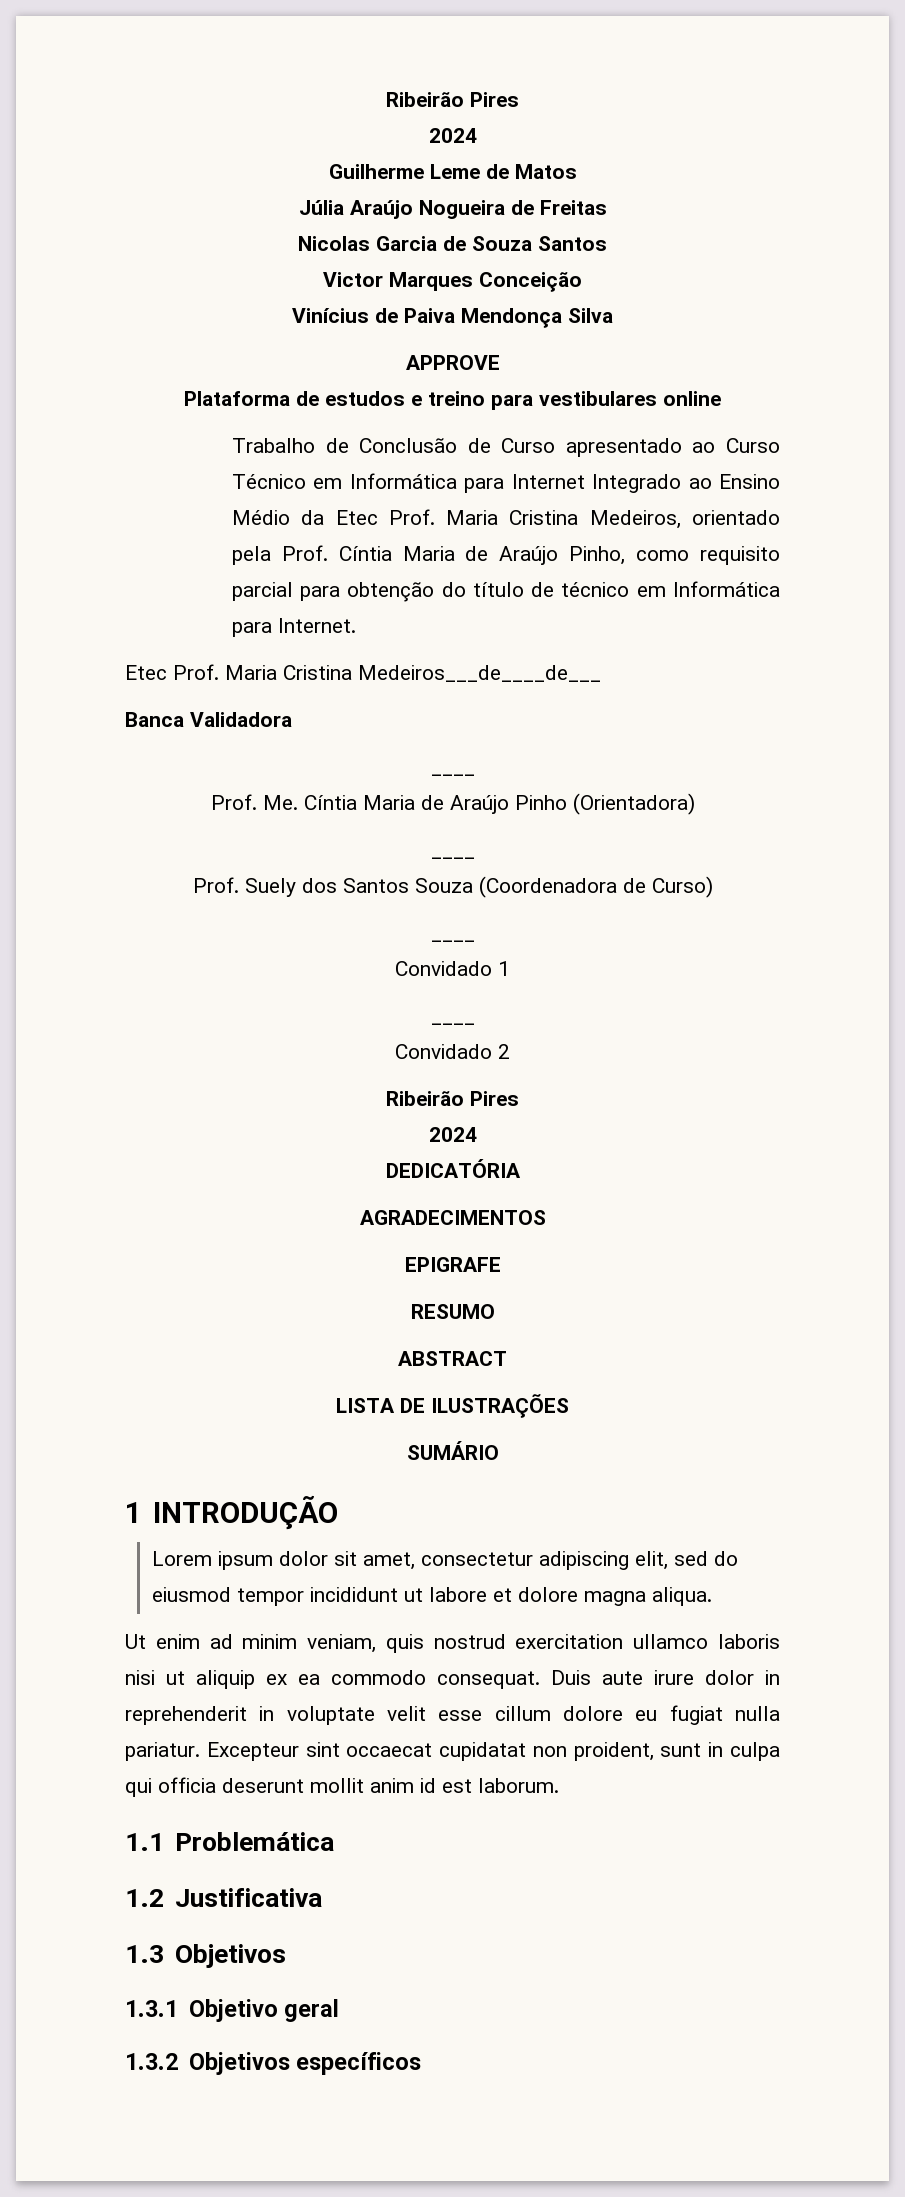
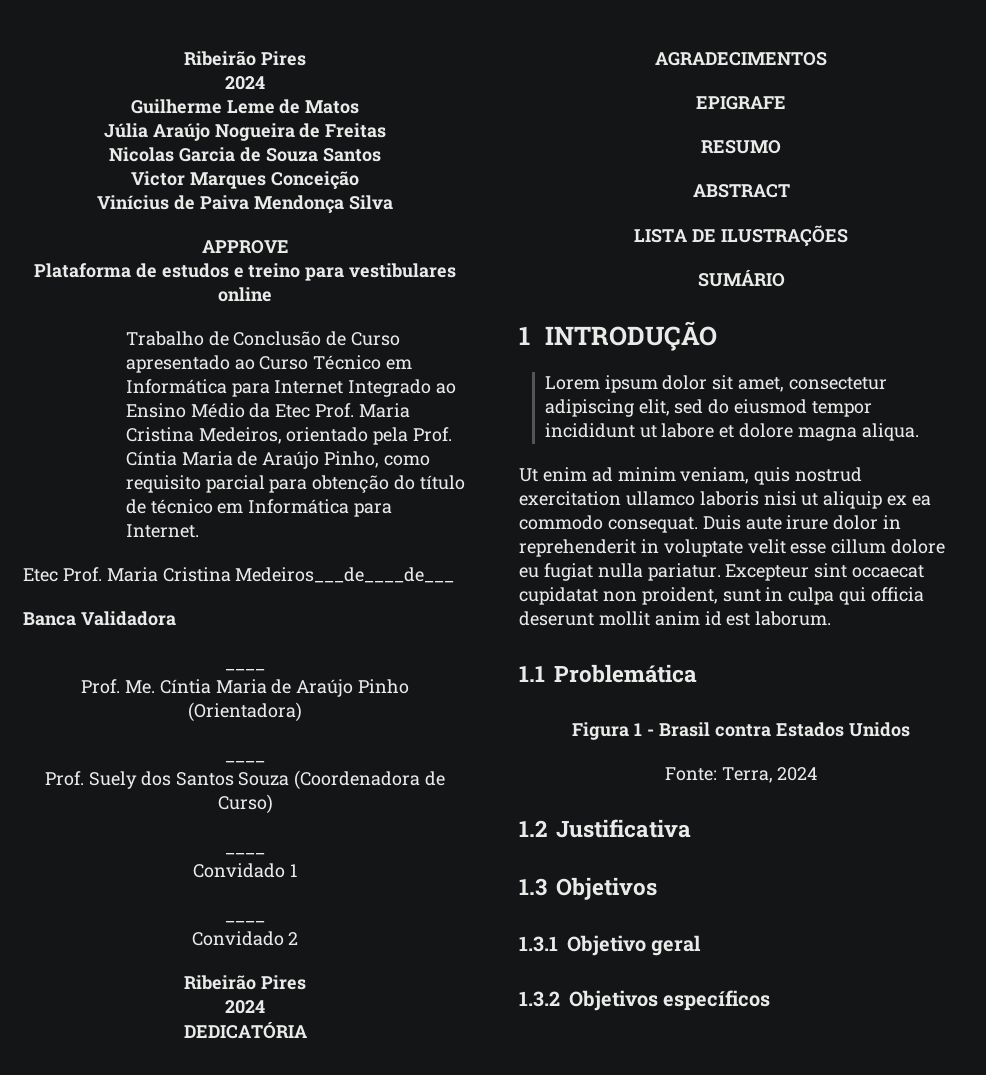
+ Figura 1 - Brasil contra Estados Unidos
+ Fonte: Terra, 2024

